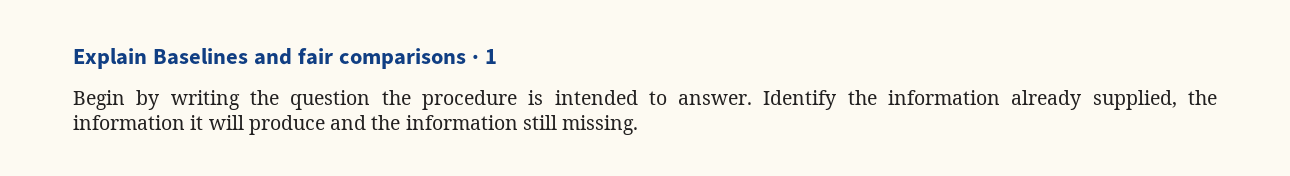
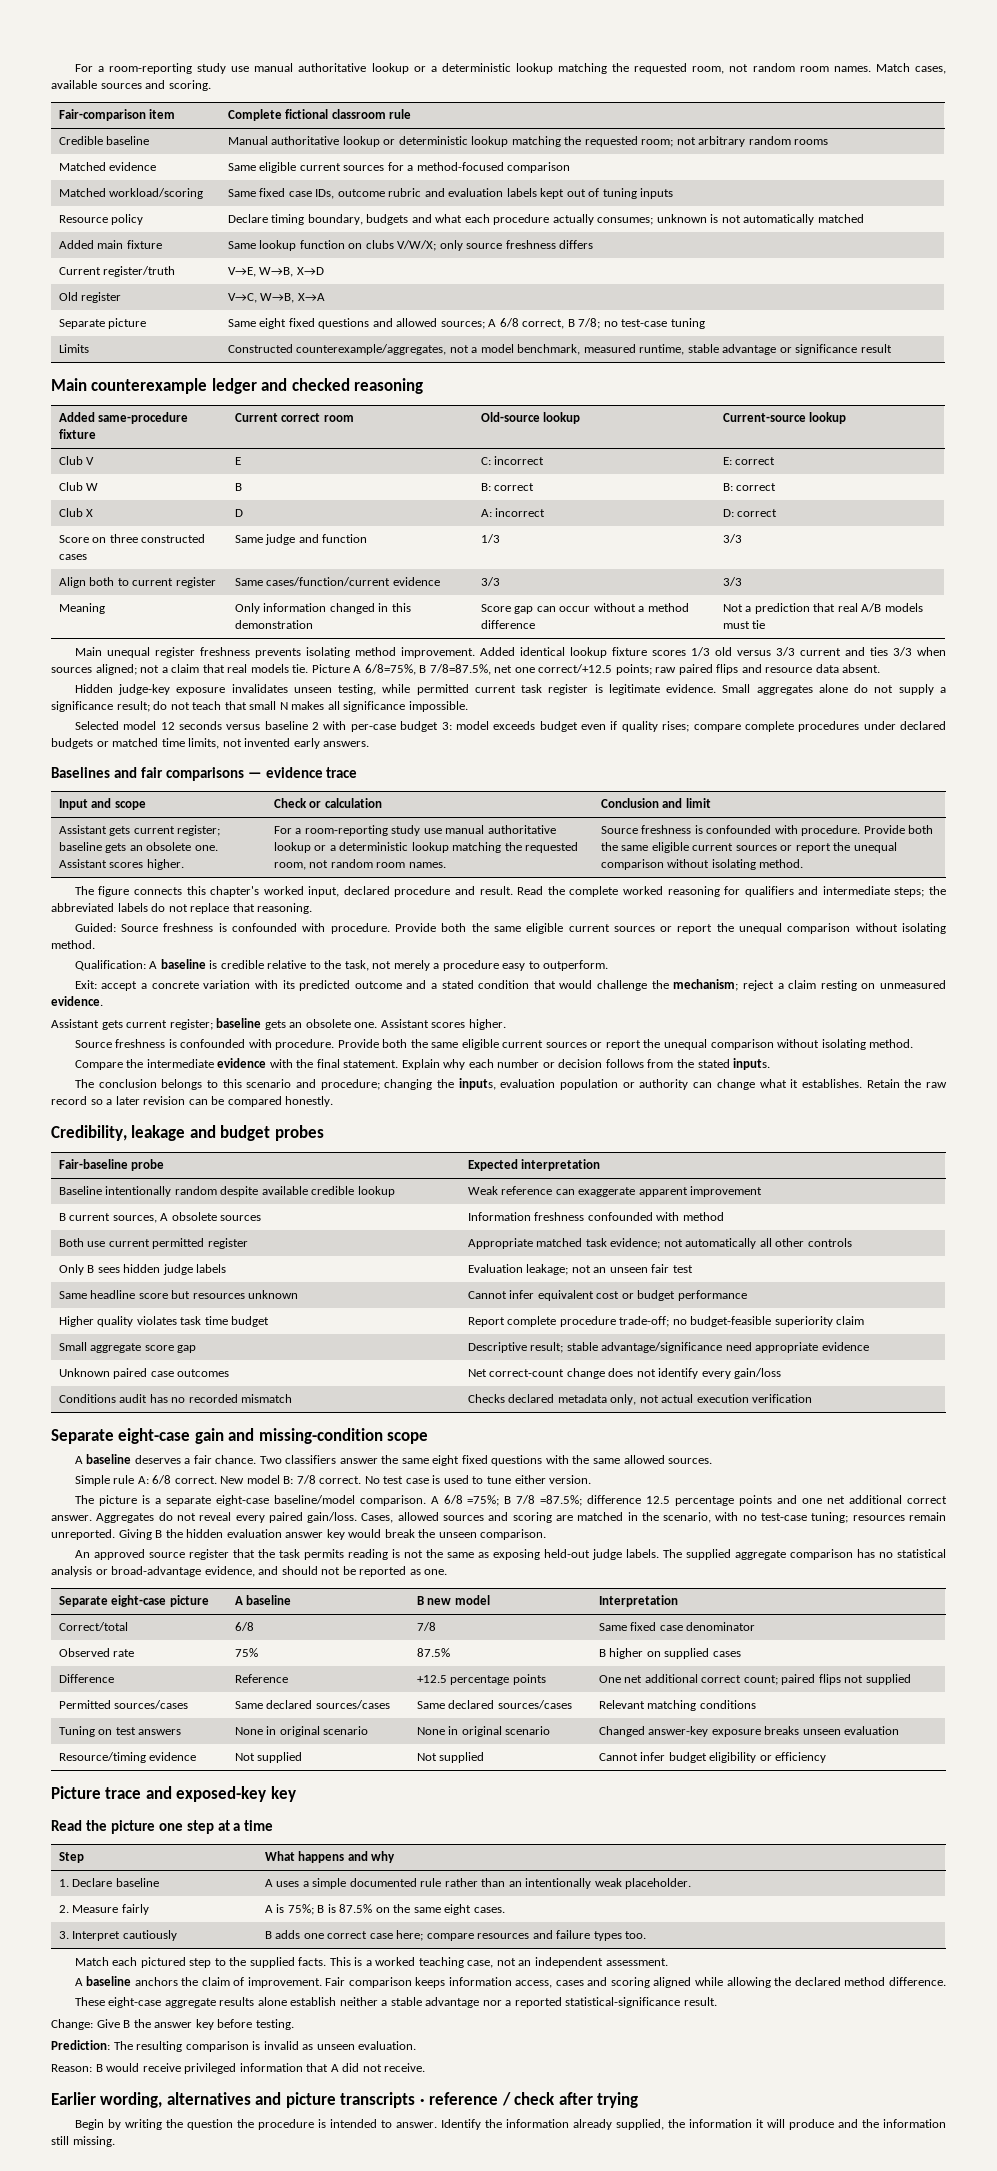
- Explain Baselines and fair comparisons · 1
+ For a room-reporting study use manual authoritative lookup or a deterministic lookup matching the requested room, not random room names. Match cases, available sources and scoring.
+ Fair-comparison item | Complete fictional classroom rule
+ Credible baseline | Manual authoritative lookup or deterministic lookup matching the requested room; not arbitrary random rooms
+ Matched evidence | Same eligible current sources for a method-focused comparison
+ Matched workload/scoring | Same fixed case IDs, outcome rubric and evaluation labels kept out of tuning inputs
+ Resource policy | Declare timing boundary, budgets and what each procedure actually consumes; unknown is not automatically matched
+ Added main fixture | Same lookup function on clubs V/W/X; only source freshness differs
+ Current register/truth | V→E, W→B, X→D
+ Old register | V→C, W→B, X→A
+ Separate picture | Same eight fixed questions and allowed sources; A 6/8 correct, B 7/8; no test-case tuning
+ Limits | Constructed counterexample/aggregates, not a model benchmark, measured runtime, stable advantage or significance result
+ Main counterexample ledger and checked reasoning
+ Added same-procedure fixture | Current correct room | Old-source lookup | Current-source lookup
+ Club V | E | C: incorrect | E: correct
+ Club W | B | B: correct | B: correct
+ Club X | D | A: incorrect | D: correct
+ Score on three constructed cases | Same judge and function | 1/3 | 3/3
+ Align both to current register | Same cases/function/current evidence | 3/3 | 3/3
+ Meaning | Only information changed in this demonstration | Score gap can occur without a method difference | Not a prediction that real A/B models must tie
+ Main unequal register freshness prevents isolating method improvement. Added identical lookup fixture scores 1/3 old versus 3/3 current and ties 3/3 when sources aligned; not a claim that real models tie. Picture A 6/8=75%, B 7/8=87.5%, net one correct/+12.5 points; raw paired flips and resource data absent.
+ Hidden judge-key exposure invalidates unseen testing, while permitted current task register is legitimate evidence. Small aggregates alone do not supply a significance result; do not teach that small N makes all significance impossible.
+ Selected model 12 seconds versus baseline 2 with per-case budget 3: model exceeds budget even if quality rises; compare complete procedures under declared budgets or matched time limits, not invented early answers.
+ Baselines and fair comparisons — evidence trace
+ Input and scope | Check or calculation | Conclusion and limit
+ Assistant gets current register; baseline gets an obsolete one. Assistant scores higher. | For a room-reporting study use manual authoritative lookup or a deterministic lookup matching the requested room, not random room names. | Source freshness is confounded with procedure. Provide both the same eligible current sources or report the unequal comparison without isolating method.
+ The figure connects this chapter's worked input, declared procedure and result. Read the complete worked reasoning for qualifiers and intermediate steps; the abbreviated labels do not replace that reasoning.
+ Guided: Source freshness is confounded with procedure. Provide both the same eligible current sources or report the unequal comparison without isolating method.
+ Qualification: A baseline is credible relative to the task, not merely a procedure easy to outperform.
+ Exit: accept a concrete variation with its predicted outcome and a stated condition that would challenge the mechanism; reject a claim resting on unmeasured evidence.
+ Assistant gets current register; baseline gets an obsolete one. Assistant scores higher.
+ Source freshness is confounded with procedure. Provide both the same eligible current sources or report the unequal comparison without isolating method.
+ Compare the intermediate evidence with the final statement. Explain why each number or decision follows from the stated inputs.
+ The conclusion belongs to this scenario and procedure; changing the inputs, evaluation population or authority can change what it establishes. Retain the raw record so a later revision can be compared honestly.
+ Credibility, leakage and budget probes
+ Fair-baseline probe | Expected interpretation
+ Baseline intentionally random despite available credible lookup | Weak reference can exaggerate apparent improvement
+ B current sources, A obsolete sources | Information freshness confounded with method
+ Both use current permitted register | Appropriate matched task evidence; not automatically all other controls
+ Only B sees hidden judge labels | Evaluation leakage; not an unseen fair test
+ Same headline score but resources unknown | Cannot infer equivalent cost or budget performance
+ Higher quality violates task time budget | Report complete procedure trade-off; no budget-feasible superiority claim
+ Small aggregate score gap | Descriptive result; stable advantage/significance need appropriate evidence
+ Unknown paired case outcomes | Net correct-count change does not identify every gain/loss
+ Conditions audit has no recorded mismatch | Checks declared metadata only, not actual execution verification
+ Separate eight-case gain and missing-condition scope
+ A baseline deserves a fair chance. Two classifiers answer the same eight fixed questions with the same allowed sources.
+ Simple rule A: 6/8 correct. New model B: 7/8 correct. No test case is used to tune either version.
+ The picture is a separate eight-case baseline/model comparison. A 6/8 =75%; B 7/8 =87.5%; difference 12.5 percentage points and one net additional correct answer. Aggregates do not reveal every paired gain/loss. Cases, allowed sources and scoring are matched in the scenario, with no test-case tuning; resources remain unreported. Giving B the hidden evaluation answer key would break the unseen comparison.
+ An approved source register that the task permits reading is not the same as exposing held-out judge labels. The supplied aggregate comparison has no statistical analysis or broad-advantage evidence, and should not be reported as one.
+ Separate eight-case picture | A baseline | B new model | Interpretation
+ Correct/total | 6/8 | 7/8 | Same fixed case denominator
+ Observed rate | 75% | 87.5% | B higher on supplied cases
+ Difference | Reference | +12.5 percentage points | One net additional correct count; paired flips not supplied
+ Permitted sources/cases | Same declared sources/cases | Same declared sources/cases | Relevant matching conditions
+ Tuning on test answers | None in original scenario | None in original scenario | Changed answer-key exposure breaks unseen evaluation
+ Resource/timing evidence | Not supplied | Not supplied | Cannot infer budget eligibility or efficiency
+ Picture trace and exposed-key key
+ Read the picture one step at a time
+ Step | What happens and why
+ 1. Declare baseline | A uses a simple documented rule rather than an intentionally weak placeholder.
+ 2. Measure fairly | A is 75%; B is 87.5% on the same eight cases.
+ 3. Interpret cautiously | B adds one correct case here; compare resources and failure types too.
+ Match each pictured step to the supplied facts. This is a worked teaching case, not an independent assessment.
+ A baseline anchors the claim of improvement. Fair comparison keeps information access, cases and scoring aligned while allowing the declared method difference.
+ These eight-case aggregate results alone establish neither a stable advantage nor a reported statistical-significance result.
+ Change: Give B the answer key before testing.
+ Prediction: The resulting comparison is invalid as unseen evaluation.
+ Reason: B would receive privileged information that A did not receive.
+ Earlier wording, alternatives and picture transcripts · reference / check after trying

